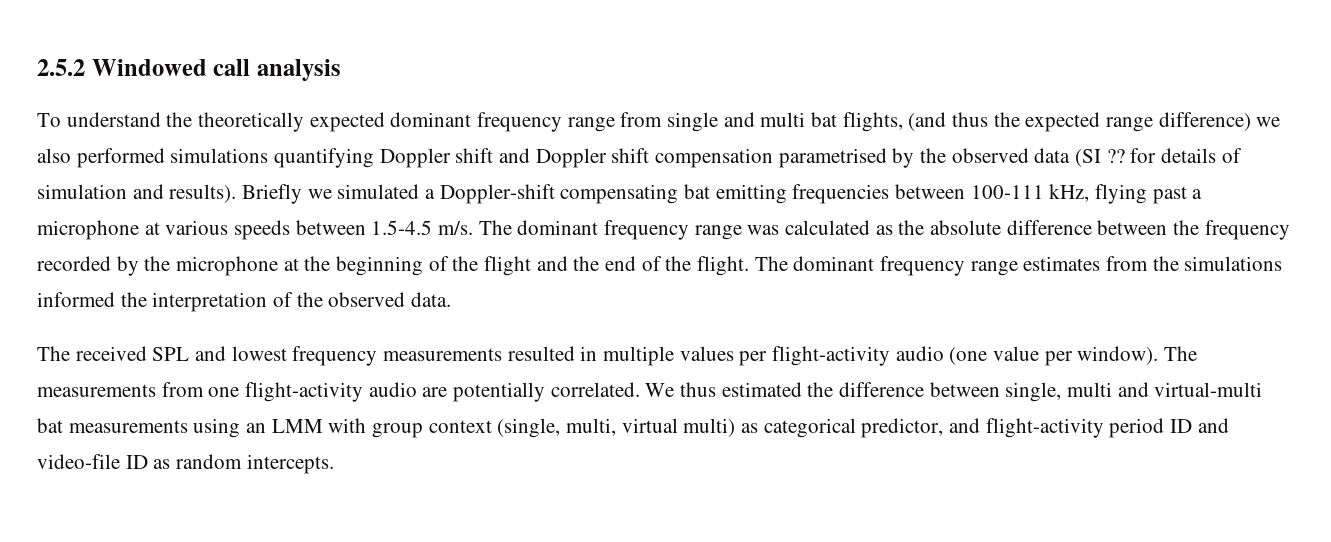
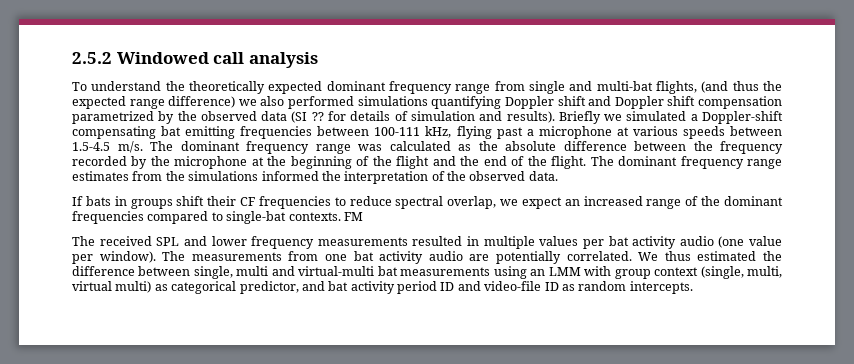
- To understand the theoretically expected dominant frequency range from single and multi bat flights, (and thus the expected range difference) we also performed simulations quantifying Doppler shift and Doppler shift compensation parametrised by the observed data (SI ?? for details of simulation and results).
+ To understand the theoretically expected dominant frequency range from single and multi-bat flights, (and thus the expected range difference) we also performed simulations quantifying Doppler shift and Doppler shift compensation parametrized by the observed data (SI ?? for details of simulation and results).
+ If bats in groups shift their CF frequencies to reduce spectral overlap, we expect an increased range of the dominant frequencies compared to single-bat contexts. FM
- The received SPL and lowest frequency measurements resulted in multiple values per flight-activity audio (one value per window).
+ The received SPL and lower frequency measurements resulted in multiple values per bat activity audio (one value per window).
- The measurements from one flight-activity audio are potentially correlated.
+ The measurements from one bat activity audio are potentially correlated.
- We thus estimated the difference between single, multi and virtual-multi bat measurements using an LMM with group context (single, multi, virtual multi) as categorical predictor, and flight-activity period ID and video-file ID as random intercepts.
+ We thus estimated the difference between single, multi and virtual-multi bat measurements using an LMM with group context (single, multi, virtual multi) as categorical predictor, and bat activity period ID and video-file ID as random intercepts.

